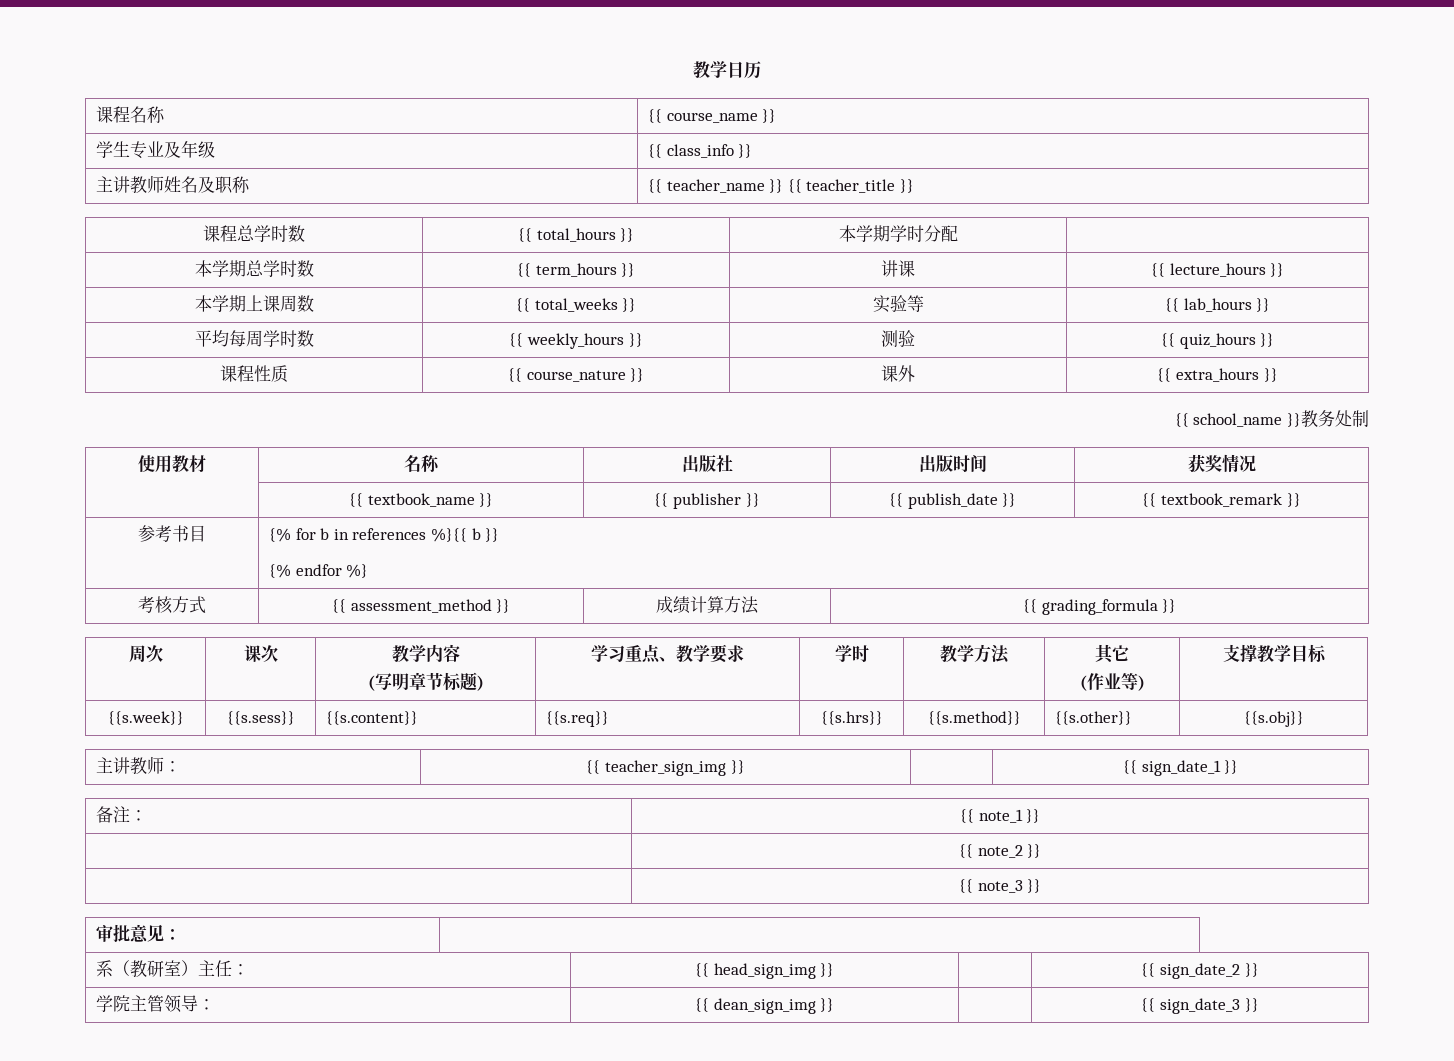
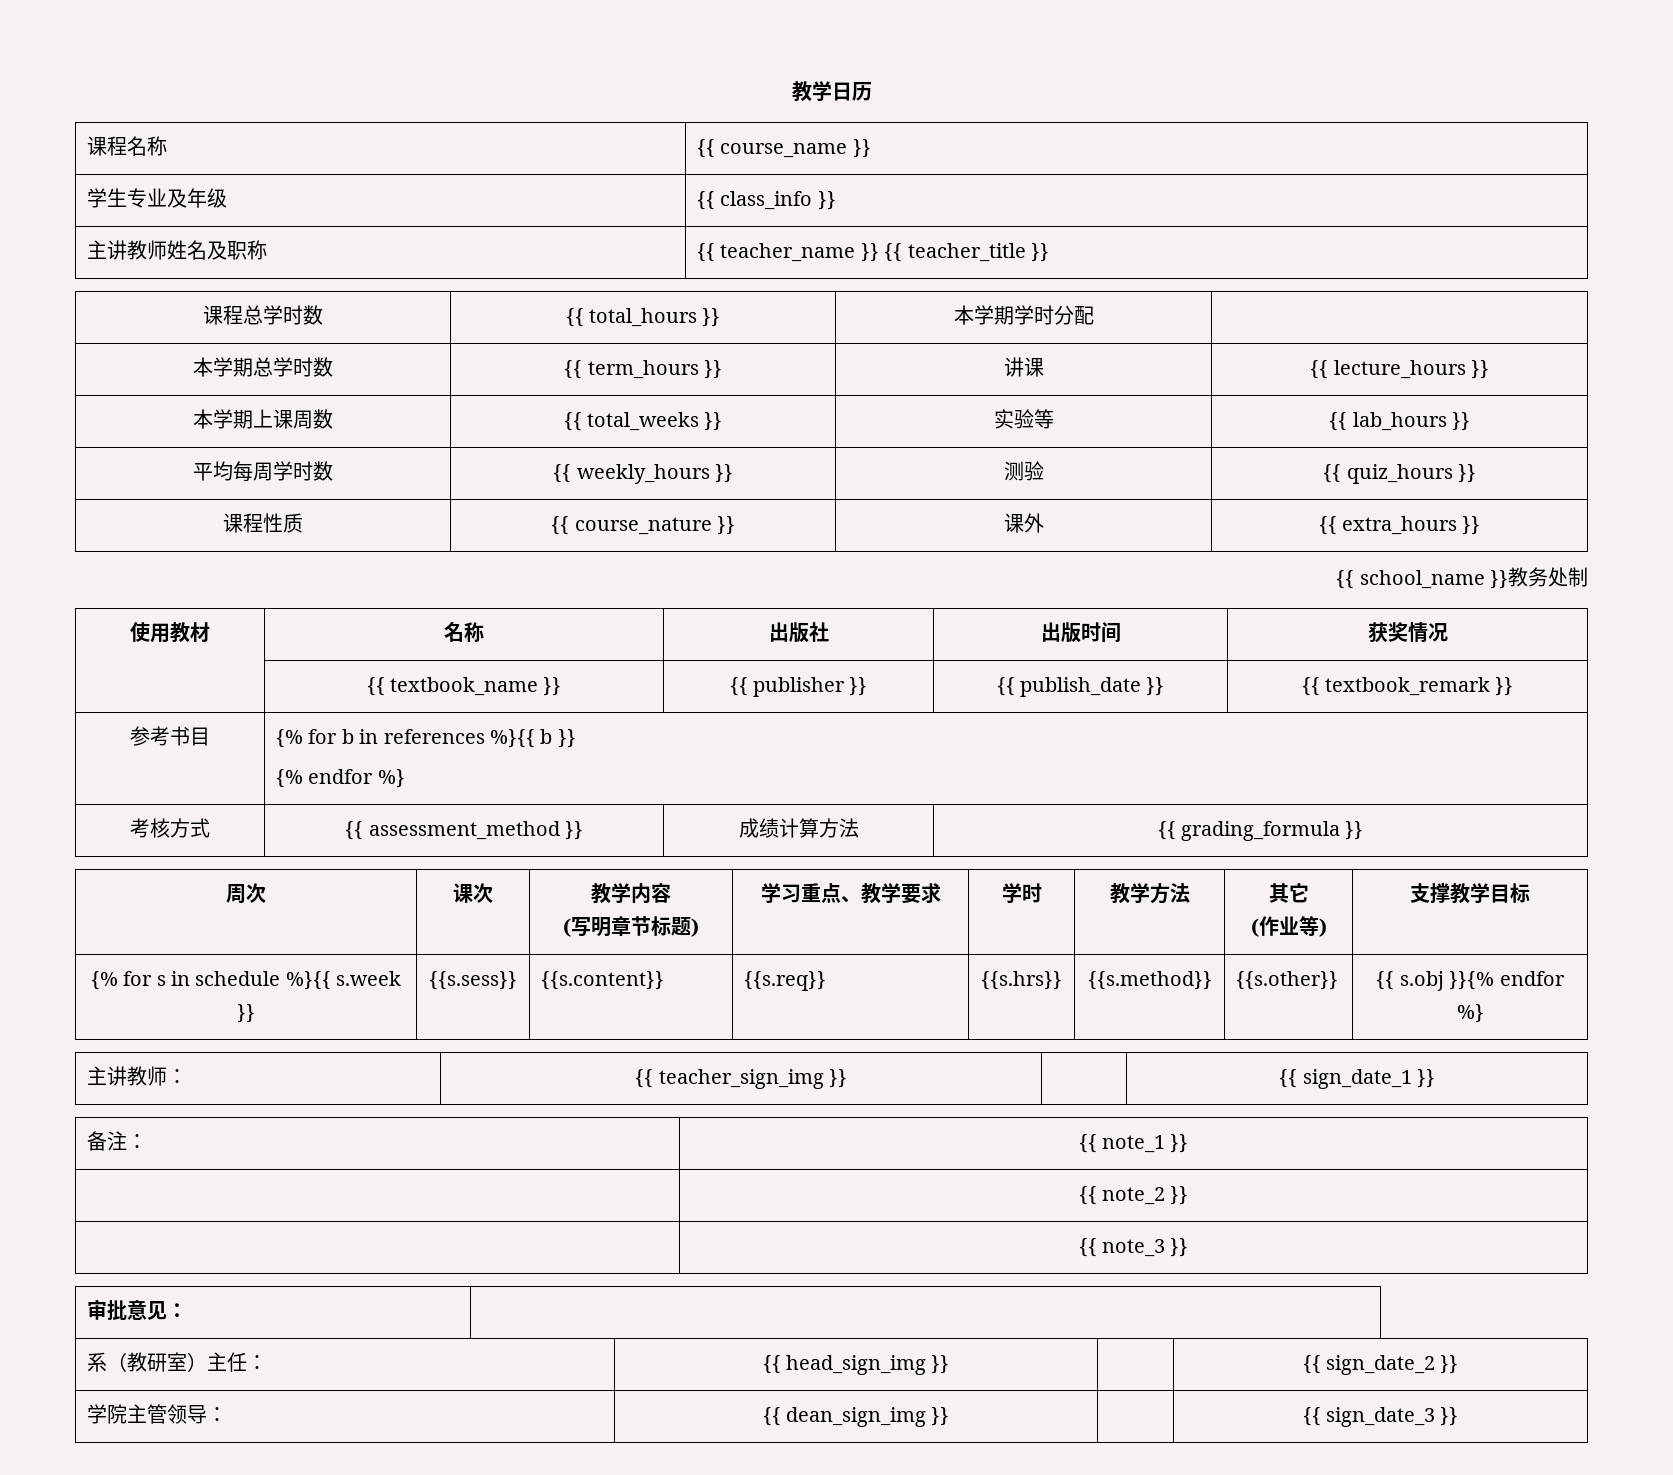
- {{s.week}} | {{s.sess}} | {{s.content}} | {{s.req}} | {{s.hrs}} | {{s.method}} | {{s.other}} | {{s.obj}}
+ {% for s in schedule %}{{ s.week }} | {{s.sess}} | {{s.content}} | {{s.req}} | {{s.hrs}} | {{s.method}} | {{s.other}} | {{ s.obj }}{% endfor %}

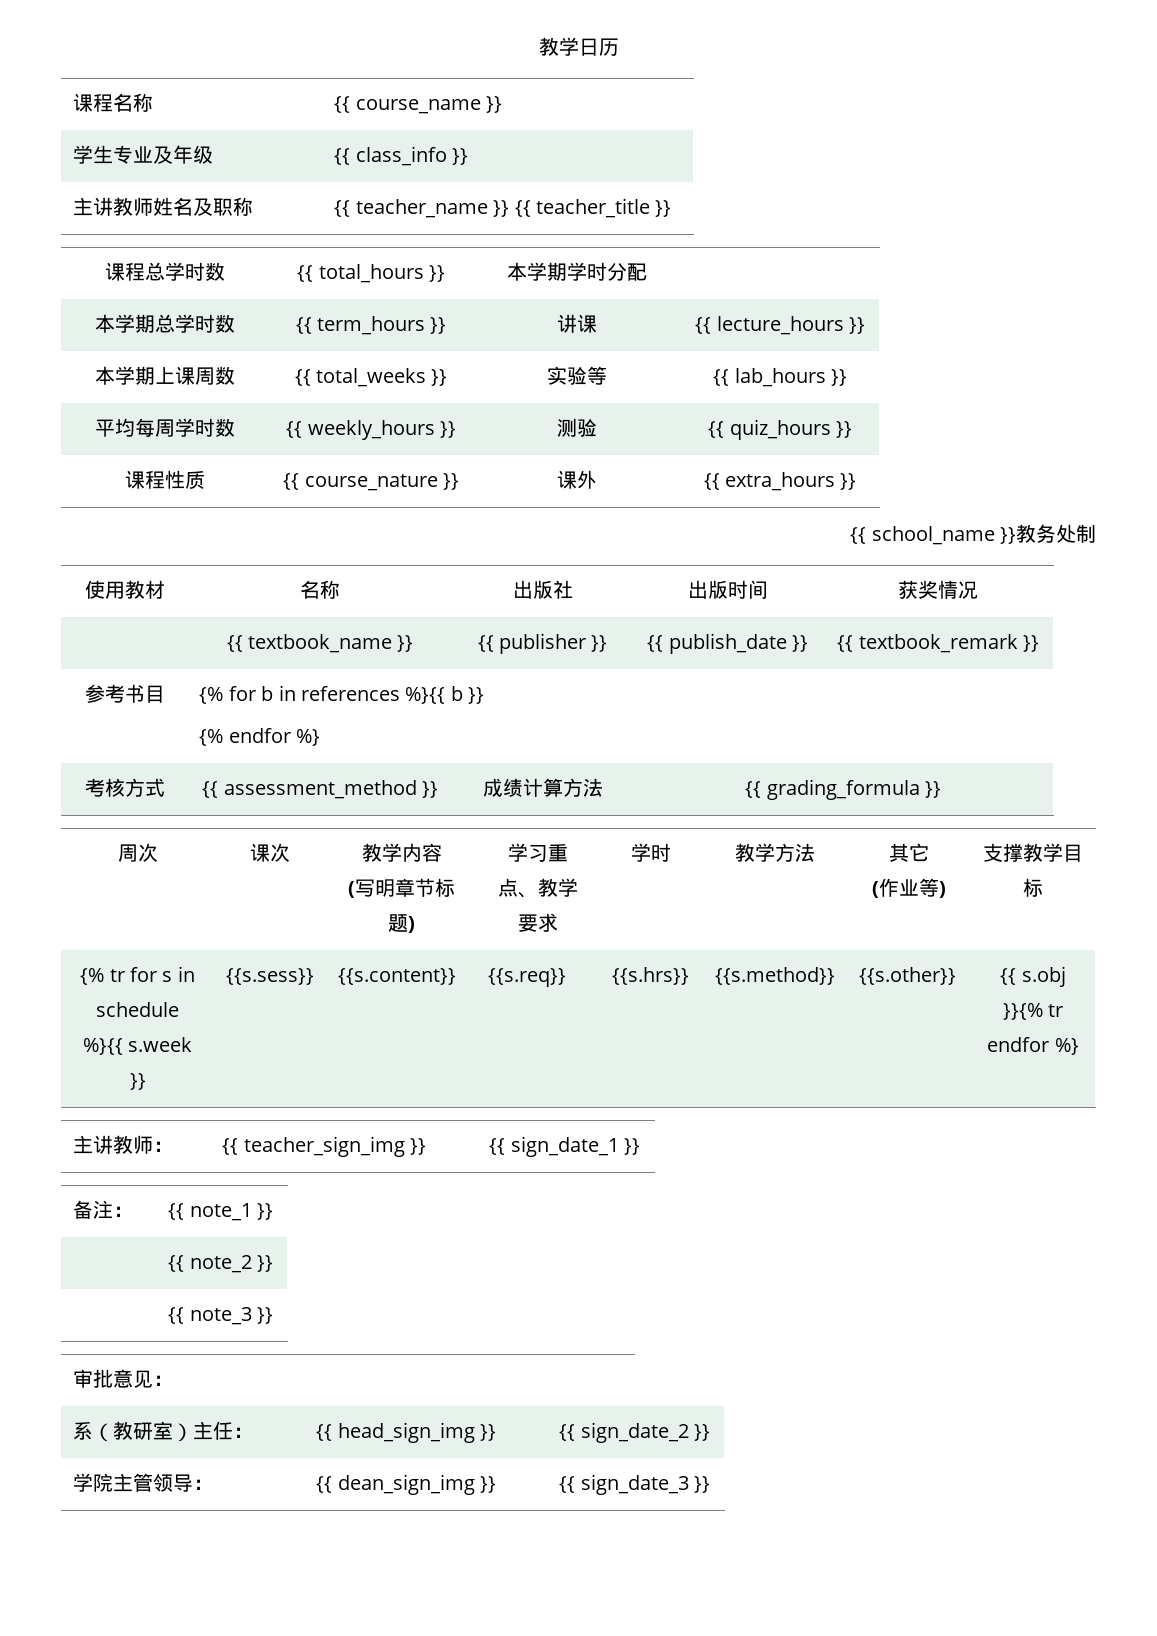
- {% for s in schedule %}{{ s.week }} | {{s.sess}} | {{s.content}} | {{s.req}} | {{s.hrs}} | {{s.method}} | {{s.other}} | {{ s.obj }}{% endfor %}
+ {% tr for s in schedule %}{{ s.week }} | {{s.sess}} | {{s.content}} | {{s.req}} | {{s.hrs}} | {{s.method}} | {{s.other}} | {{ s.obj }}{% tr endfor %}

